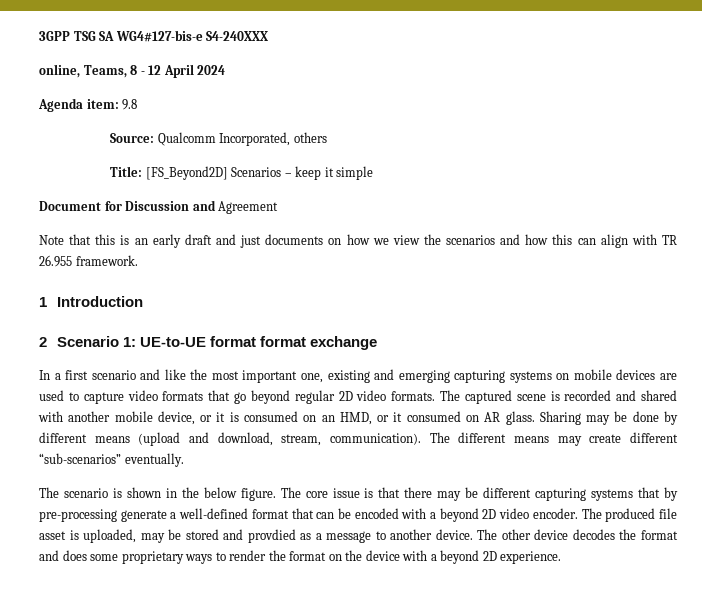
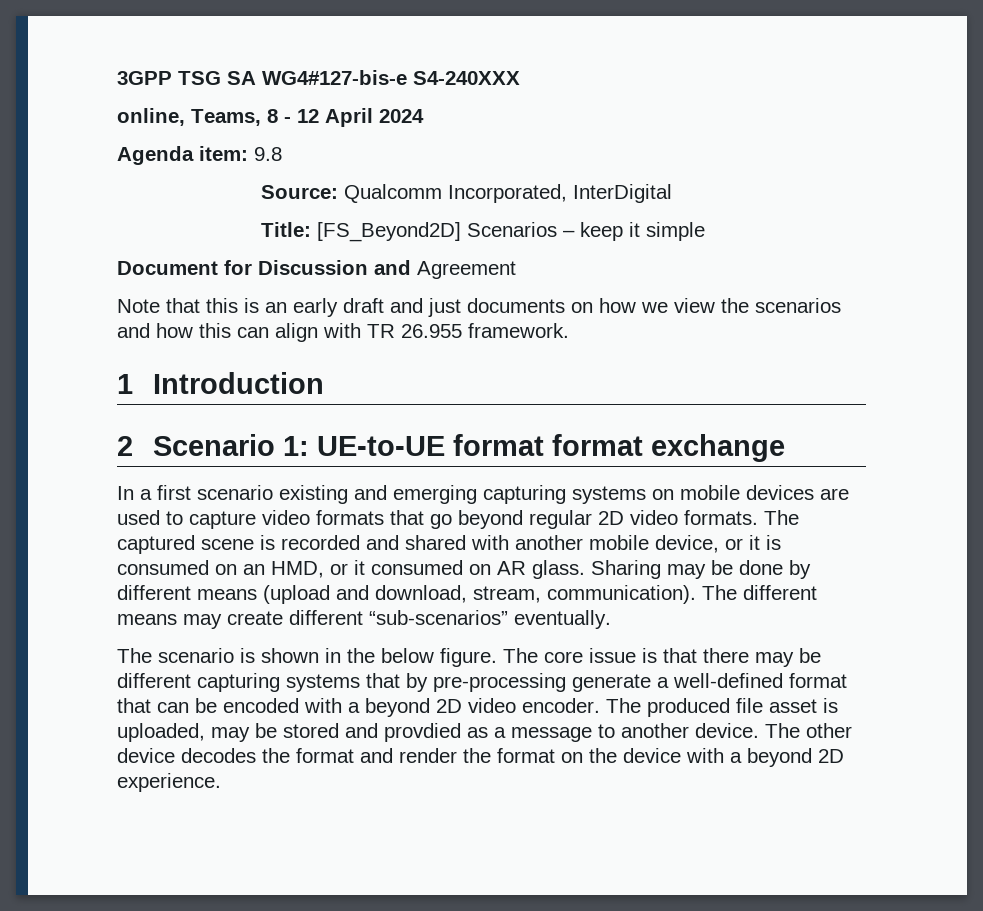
- Source: Qualcomm Incorporated, others
+ Source: Qualcomm Incorporated, InterDigital
- In a first scenario and like the most important one, existing and emerging capturing systems on mobile devices are used to capture video formats that go beyond regular 2D video formats.
+ In a first scenario existing and emerging capturing systems on mobile devices are used to capture video formats that go beyond regular 2D video formats.
- The other device decodes the format and does some proprietary ways to render the format on the device with a beyond 2D experience.
+ The other device decodes the format and render the format on the device with a beyond 2D experience.

